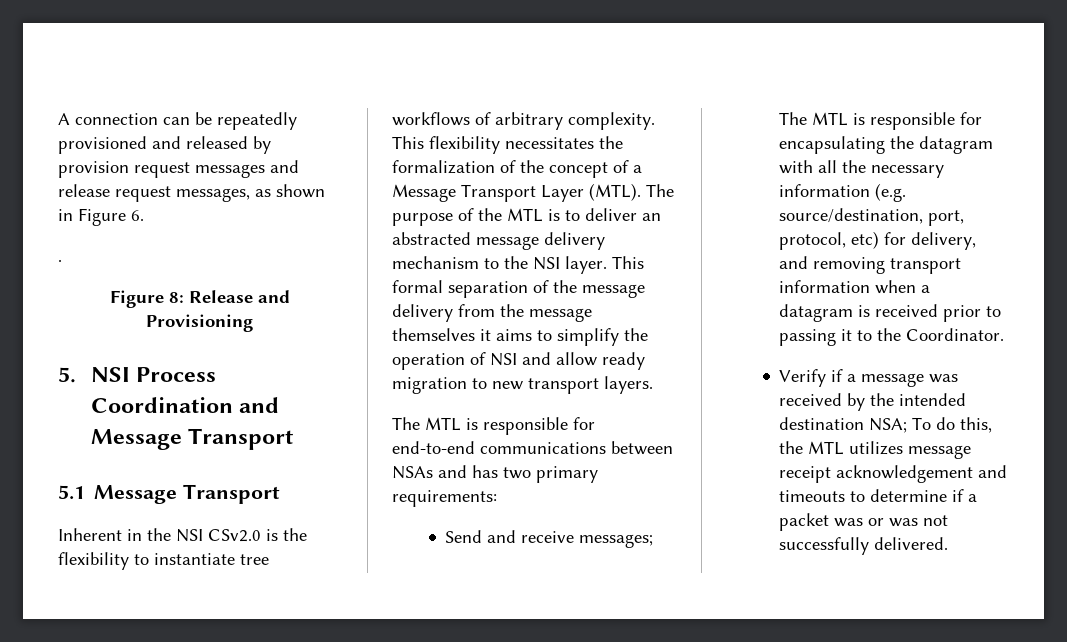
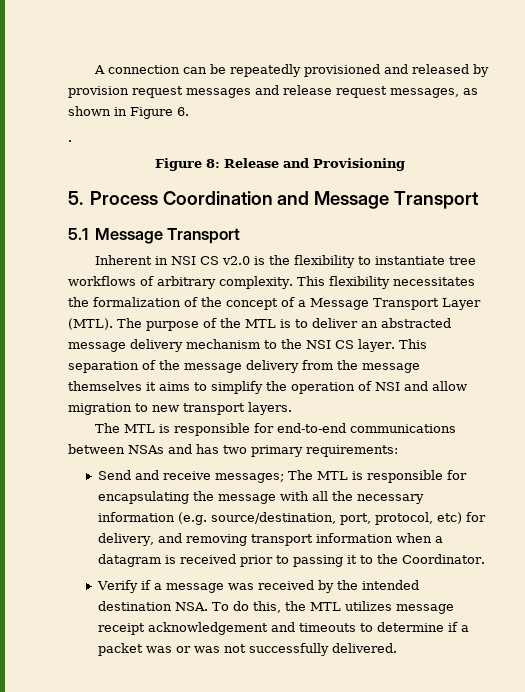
- 5. NSI Process Coordination and Message Transport
+ 5. Process Coordination and Message Transport
- Inherent in the NSI CSv2.0 is the flexibility to instantiate tree workflows of arbitrary complexity.
+ Inherent in NSI CS v2.0 is the flexibility to instantiate tree workflows of arbitrary complexity.
- The purpose of the MTL is to deliver an abstracted message delivery mechanism to the NSI layer.
+ The purpose of the MTL is to deliver an abstracted message delivery mechanism to the NSI CS layer.
- This formal separation of the message delivery from the message themselves it aims to simplify the operation of NSI and allow ready migration to new transport layers.
+ This separation of the message delivery from the message themselves it aims to simplify the operation of NSI and allow migration to new transport layers.
- Send and receive messages; The MTL is responsible for encapsulating the datagram with all the necessary information (e.g. source/destination, port, protocol, etc) for delivery, and removing transport information when a datagram is received prior to passing it to the Coordinator.
+ Send and receive messages; The MTL is responsible for encapsulating the message with all the necessary information (e.g. source/destination, port, protocol, etc) for delivery, and removing transport information when a datagram is received prior to passing it to the Coordinator.
- Verify if a message was received by the intended destination NSA; To do this, the MTL utilizes message receipt acknowledgement and timeouts to determine if a packet was or was not successfully delivered.
+ Verify if a message was received by the intended destination NSA. To do this, the MTL utilizes message receipt acknowledgement and timeouts to determine if a packet was or was not successfully delivered.

